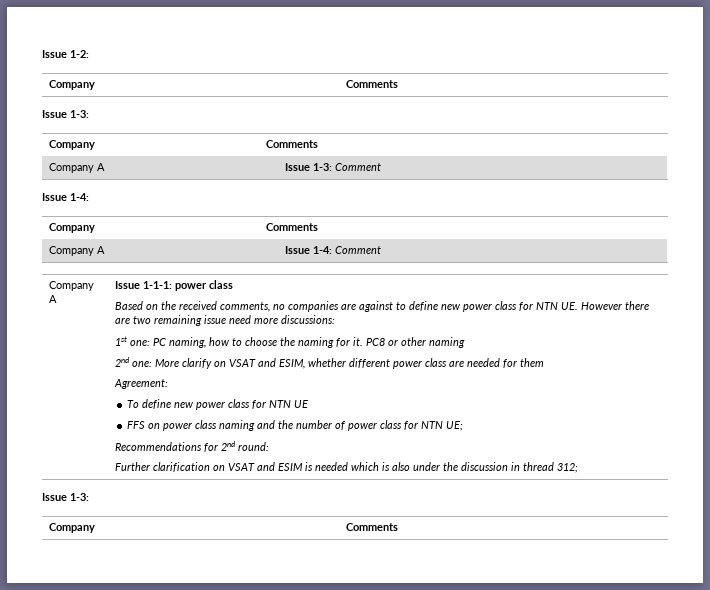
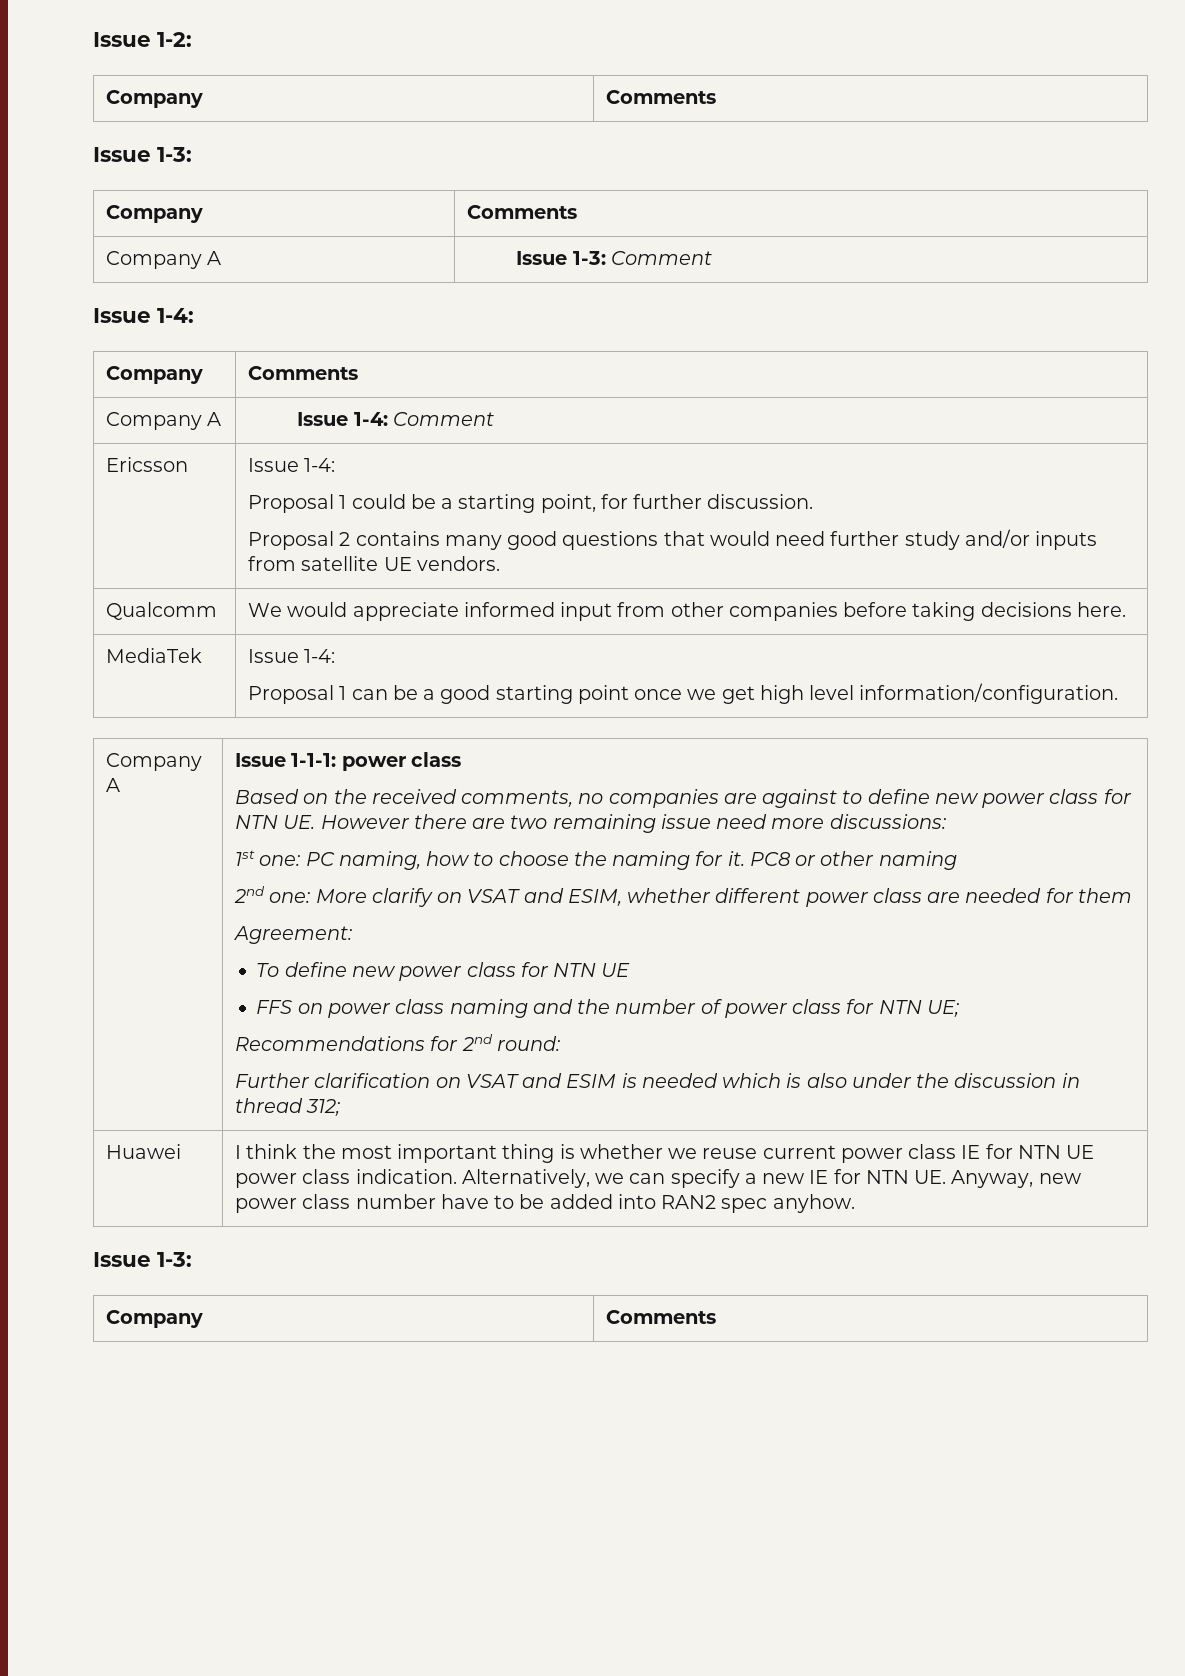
+ Ericsson | Issue 1-4:
+ Proposal 1 could be a starting point, for further discussion.
+ Proposal 2 contains many good questions that would need further study and/or inputs from satellite UE vendors.
+ Qualcomm | We would appreciate informed input from other companies before taking decisions here.
+ MediaTek | Issue 1-4:
+ Proposal 1 can be a good starting point once we get high level information/configuration.
+ Huawei | I think the most important thing is whether we reuse current power class IE for NTN UE power class indication. Alternatively, we can specify a new IE for NTN UE. Anyway, new power class number have to be added into RAN2 spec anyhow.

